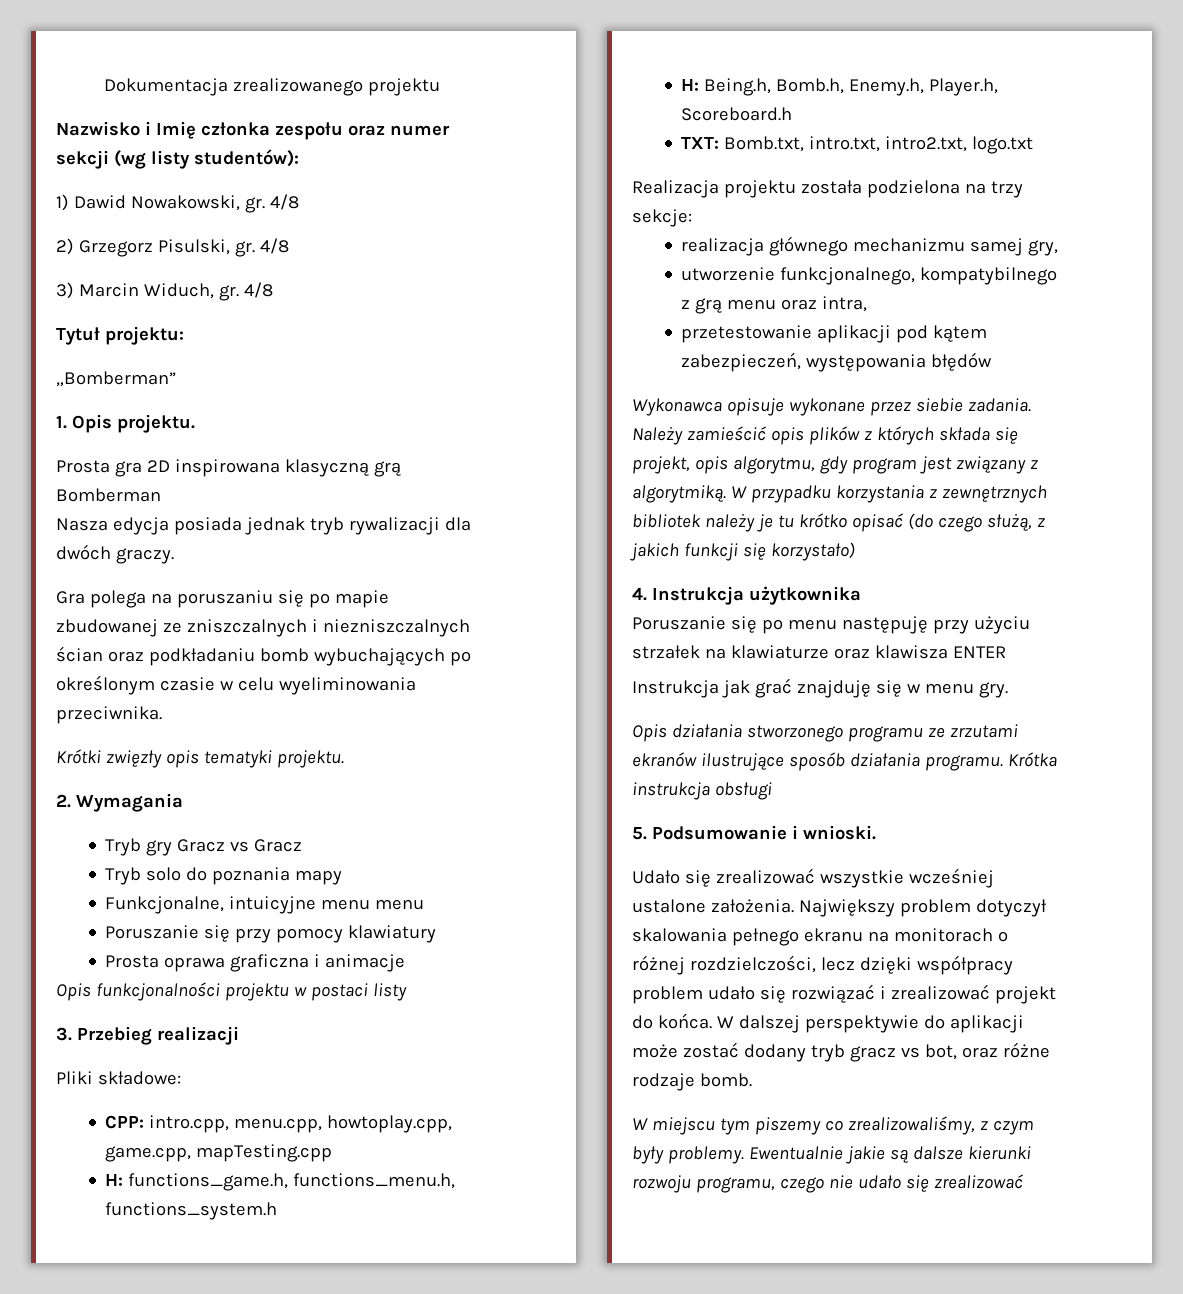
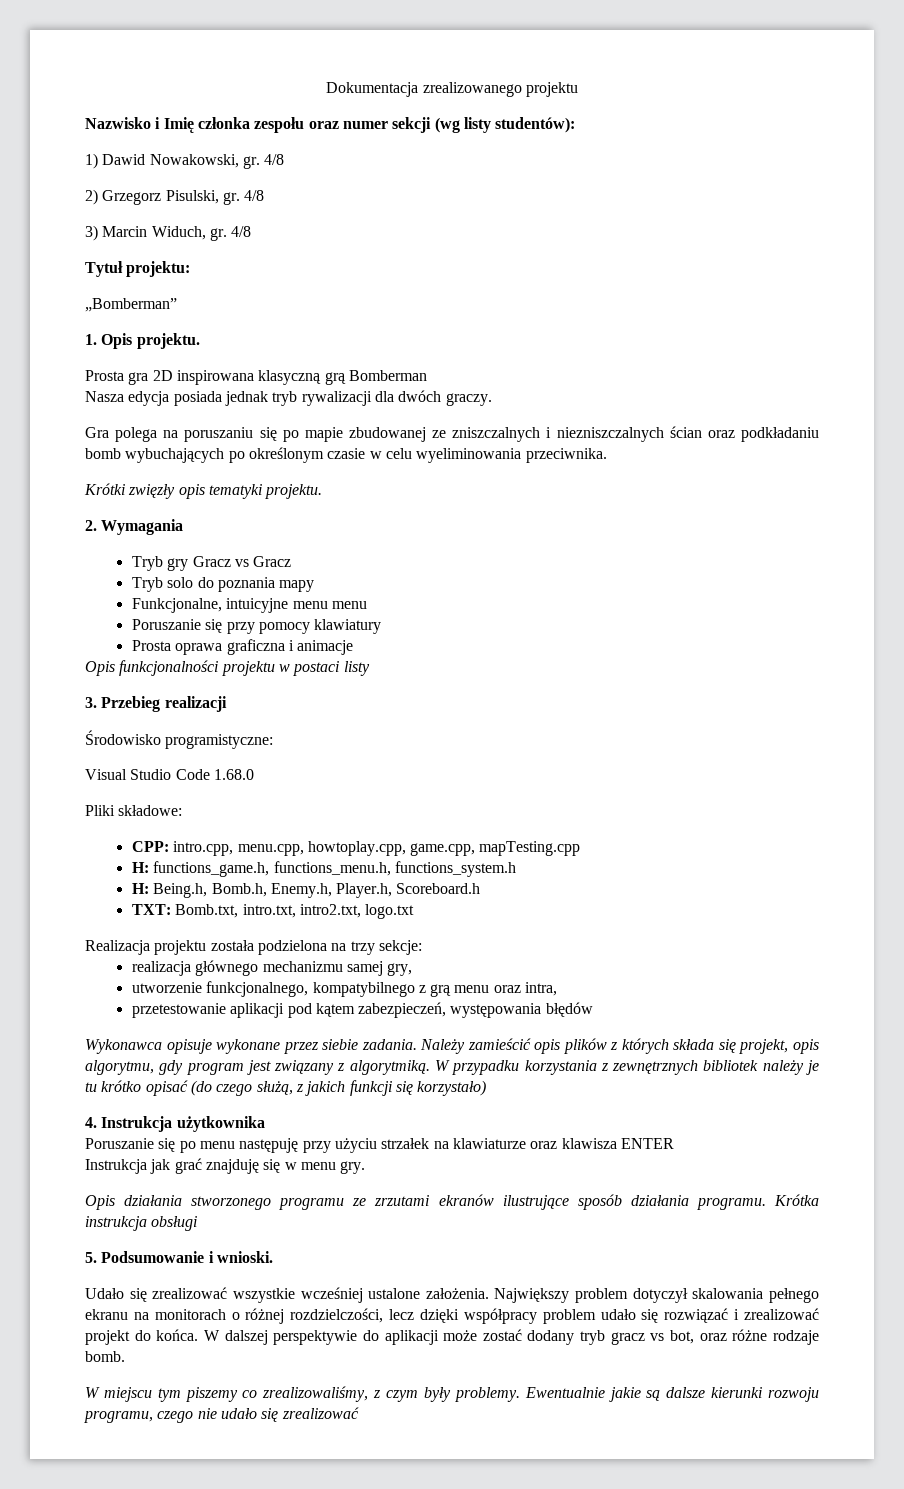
+ Środowisko programistyczne:
+ Visual Studio Code 1.68.0

